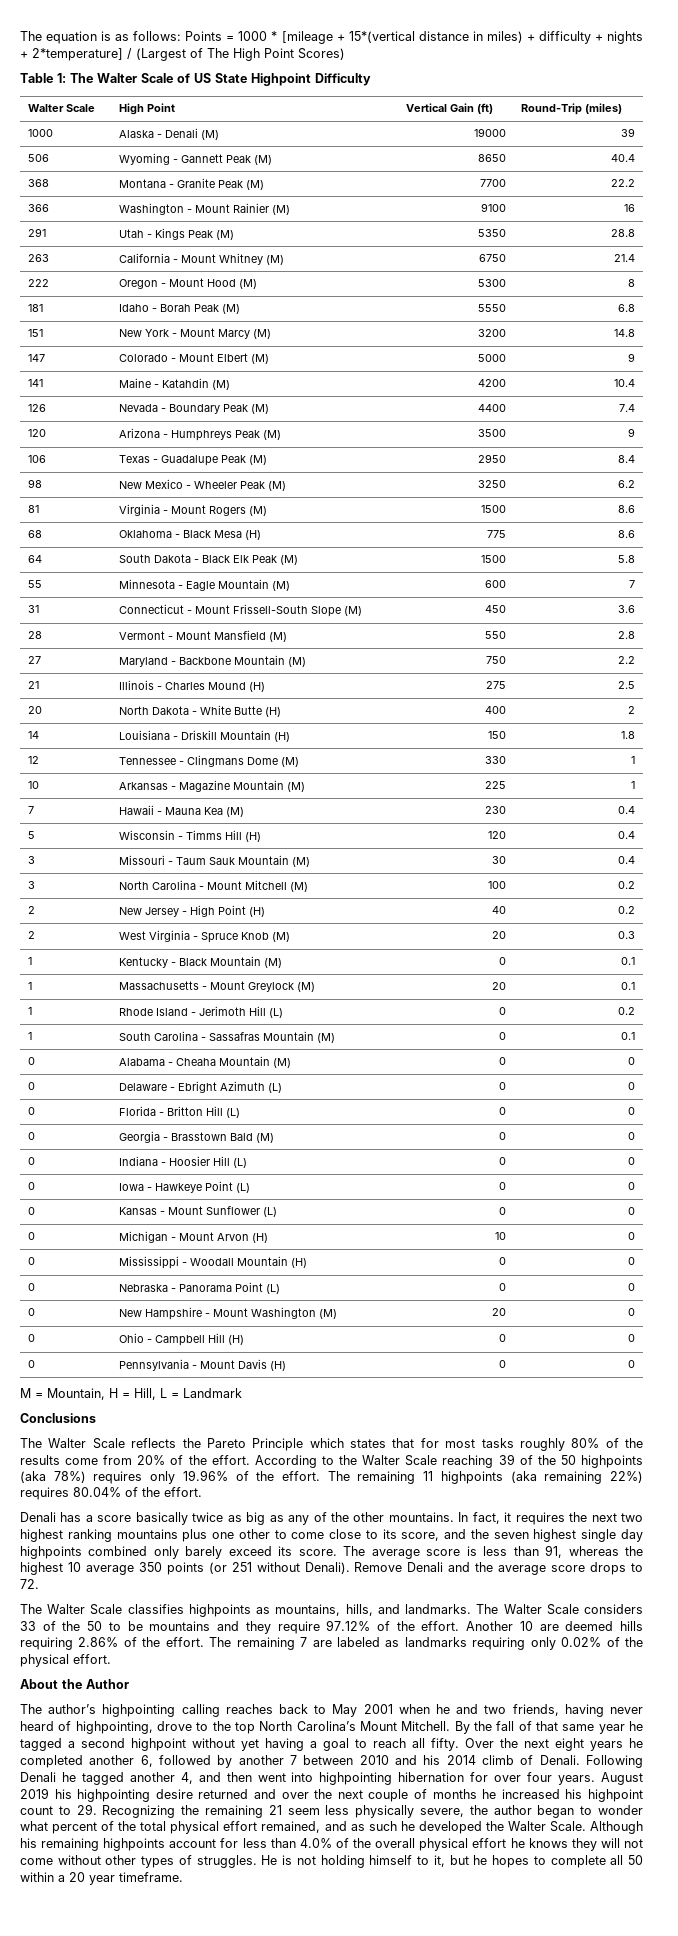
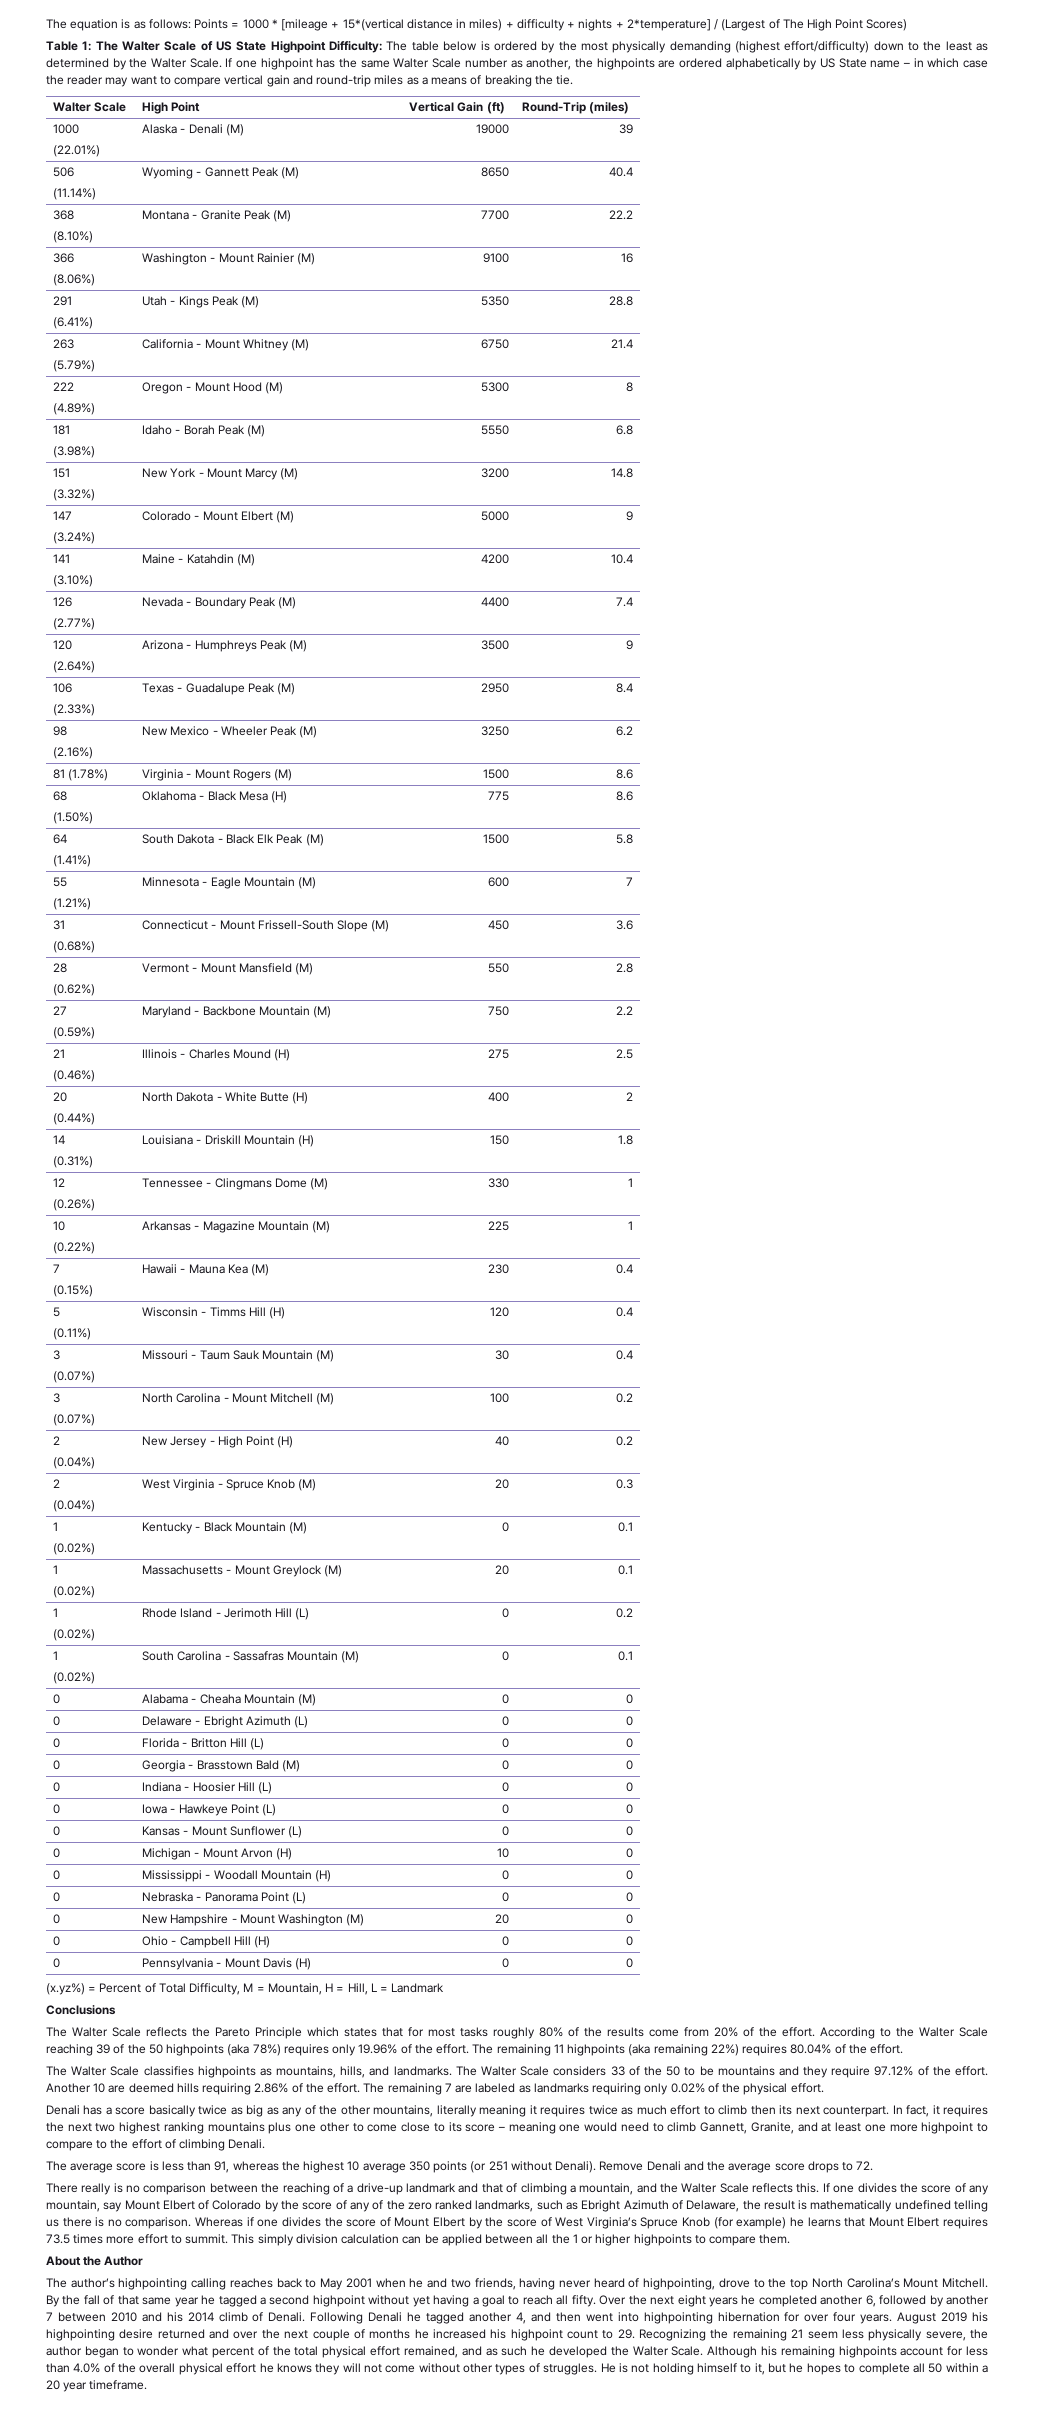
- Table 1: The Walter Scale of US State Highpoint Difficulty
+ Table 1: The Walter Scale of US State Highpoint Difficulty: The table below is ordered by the most physically demanding (highest effort/difficulty) down to the least as determined by the Walter Scale. If one highpoint has the same Walter Scale number as another, the highpoints are ordered alphabetically by US State name – in which case the reader may want to compare vertical gain and round-trip miles as a means of breaking the tie.
  Walter Scale | High Point | Vertical Gain (ft) | Round-Trip (miles)
- 1000 | Alaska - Denali (M) | 19000 | 39
+ 1000
+ (22.01%) | Alaska - Denali (M) | 19000 | 39
- 506 | Wyoming - Gannett Peak (M) | 8650 | 40.4
+ 506
+ (11.14%) | Wyoming - Gannett Peak (M) | 8650 | 40.4
- 368 | Montana - Granite Peak (M) | 7700 | 22.2
+ 368
+ (8.10%) | Montana - Granite Peak (M) | 7700 | 22.2
- 366 | Washington - Mount Rainier (M) | 9100 | 16
+ 366
+ (8.06%) | Washington - Mount Rainier (M) | 9100 | 16
- 291 | Utah - Kings Peak (M) | 5350 | 28.8
+ 291
+ (6.41%) | Utah - Kings Peak (M) | 5350 | 28.8
- 263 | California - Mount Whitney (M) | 6750 | 21.4
+ 263
+ (5.79%) | California - Mount Whitney (M) | 6750 | 21.4
- 222 | Oregon - Mount Hood (M) | 5300 | 8
+ 222
+ (4.89%) | Oregon - Mount Hood (M) | 5300 | 8
- 181 | Idaho - Borah Peak (M) | 5550 | 6.8
+ 181
+ (3.98%) | Idaho - Borah Peak (M) | 5550 | 6.8
- 151 | New York - Mount Marcy (M) | 3200 | 14.8
+ 151
+ (3.32%) | New York - Mount Marcy (M) | 3200 | 14.8
- 147 | Colorado - Mount Elbert (M) | 5000 | 9
+ 147
+ (3.24%) | Colorado - Mount Elbert (M) | 5000 | 9
- 141 | Maine - Katahdin (M) | 4200 | 10.4
+ 141
+ (3.10%) | Maine - Katahdin (M) | 4200 | 10.4
- 126 | Nevada - Boundary Peak (M) | 4400 | 7.4
- 120 | Arizona - Humphreys Peak (M) | 3500 | 9
+ 126
+ (2.77%) | Nevada - Boundary Peak (M) | 4400 | 7.4
+ 120
+ (2.64%) | Arizona - Humphreys Peak (M) | 3500 | 9
- 106 | Texas - Guadalupe Peak (M) | 2950 | 8.4
+ 106
+ (2.33%) | Texas - Guadalupe Peak (M) | 2950 | 8.4
- 98 | New Mexico - Wheeler Peak (M) | 3250 | 6.2
+ 98
+ (2.16%) | New Mexico - Wheeler Peak (M) | 3250 | 6.2
- 81 | Virginia - Mount Rogers (M) | 1500 | 8.6
+ 81 (1.78%) | Virginia - Mount Rogers (M) | 1500 | 8.6
- 68 | Oklahoma - Black Mesa (H) | 775 | 8.6
+ 68
+ (1.50%) | Oklahoma - Black Mesa (H) | 775 | 8.6
- 64 | South Dakota - Black Elk Peak (M) | 1500 | 5.8
+ 64
+ (1.41%) | South Dakota - Black Elk Peak (M) | 1500 | 5.8
- 55 | Minnesota - Eagle Mountain (M) | 600 | 7
+ 55
+ (1.21%) | Minnesota - Eagle Mountain (M) | 600 | 7
- 31 | Connecticut - Mount Frissell-South Slope (M) | 450 | 3.6
+ 31
+ (0.68%) | Connecticut - Mount Frissell-South Slope (M) | 450 | 3.6
- 28 | Vermont - Mount Mansfield (M) | 550 | 2.8
+ 28
+ (0.62%) | Vermont - Mount Mansfield (M) | 550 | 2.8
- 27 | Maryland - Backbone Mountain (M) | 750 | 2.2
- 21 | Illinois - Charles Mound (H) | 275 | 2.5
- 20 | North Dakota - White Butte (H) | 400 | 2
+ 27
+ (0.59%) | Maryland - Backbone Mountain (M) | 750 | 2.2
+ 21
+ (0.46%) | Illinois - Charles Mound (H) | 275 | 2.5
+ 20
+ (0.44%) | North Dakota - White Butte (H) | 400 | 2
- 14 | Louisiana - Driskill Mountain (H) | 150 | 1.8
+ 14
+ (0.31%) | Louisiana - Driskill Mountain (H) | 150 | 1.8
- 12 | Tennessee - Clingmans Dome (M) | 330 | 1
- 10 | Arkansas - Magazine Mountain (M) | 225 | 1
- 7 | Hawaii - Mauna Kea (M) | 230 | 0.4
+ 12
+ (0.26%) | Tennessee - Clingmans Dome (M) | 330 | 1
+ 10
+ (0.22%) | Arkansas - Magazine Mountain (M) | 225 | 1
+ 7
+ (0.15%) | Hawaii - Mauna Kea (M) | 230 | 0.4
- 5 | Wisconsin - Timms Hill (H) | 120 | 0.4
- 3 | Missouri - Taum Sauk Mountain (M) | 30 | 0.4
- 3 | North Carolina - Mount Mitchell (M) | 100 | 0.2
- 2 | New Jersey - High Point (H) | 40 | 0.2
- 2 | West Virginia - Spruce Knob (M) | 20 | 0.3
- 1 | Kentucky - Black Mountain (M) | 0 | 0.1
- 1 | Massachusetts - Mount Greylock (M) | 20 | 0.1
- 1 | Rhode Island - Jerimoth Hill (L) | 0 | 0.2
- 1 | South Carolina - Sassafras Mountain (M) | 0 | 0.1
+ 5
+ (0.11%) | Wisconsin - Timms Hill (H) | 120 | 0.4
+ 3
+ (0.07%) | Missouri - Taum Sauk Mountain (M) | 30 | 0.4
+ 3
+ (0.07%) | North Carolina - Mount Mitchell (M) | 100 | 0.2
+ 2
+ (0.04%) | New Jersey - High Point (H) | 40 | 0.2
+ 2
+ (0.04%) | West Virginia - Spruce Knob (M) | 20 | 0.3
+ 1
+ (0.02%) | Kentucky - Black Mountain (M) | 0 | 0.1
+ 1
+ (0.02%) | Massachusetts - Mount Greylock (M) | 20 | 0.1
+ 1
+ (0.02%) | Rhode Island - Jerimoth Hill (L) | 0 | 0.2
+ 1
+ (0.02%) | South Carolina - Sassafras Mountain (M) | 0 | 0.1
- M = Mountain, H = Hill, L = Landmark
+ (x.yz%) = Percent of Total Difficulty, M = Mountain, H = Hill, L = Landmark
- Denali has a score basically twice as big as any of the other mountains. In fact, it requires the next two highest ranking mountains plus one other to come close to its score, and the seven highest single day highpoints combined only barely exceed its score. The average score is less than 91, whereas the highest 10 average 350 points (or 251 without Denali). Remove Denali and the average score drops to 72.
+ Denali has a score basically twice as big as any of the other mountains, literally meaning it requires twice as much effort to climb then its next counterpart. In fact, it requires the next two highest ranking mountains plus one other to come close to its score – meaning one would need to climb Gannett, Granite, and at least one more highpoint to compare to the effort of climbing Denali.
+ The average score is less than 91, whereas the highest 10 average 350 points (or 251 without Denali). Remove Denali and the average score drops to 72.
+ There really is no comparison between the reaching of a drive-up landmark and that of climbing a mountain, and the Walter Scale reflects this. If one divides the score of any mountain, say Mount Elbert of Colorado by the score of any of the zero ranked landmarks, such as Ebright Azimuth of Delaware, the result is mathematically undefined telling us there is no comparison. Whereas if one divides the score of Mount Elbert by the score of West Virginia’s Spruce Knob (for example) he learns that Mount Elbert requires 73.5 times more effort to summit. This simply division calculation can be applied between all the 1 or higher highpoints to compare them.

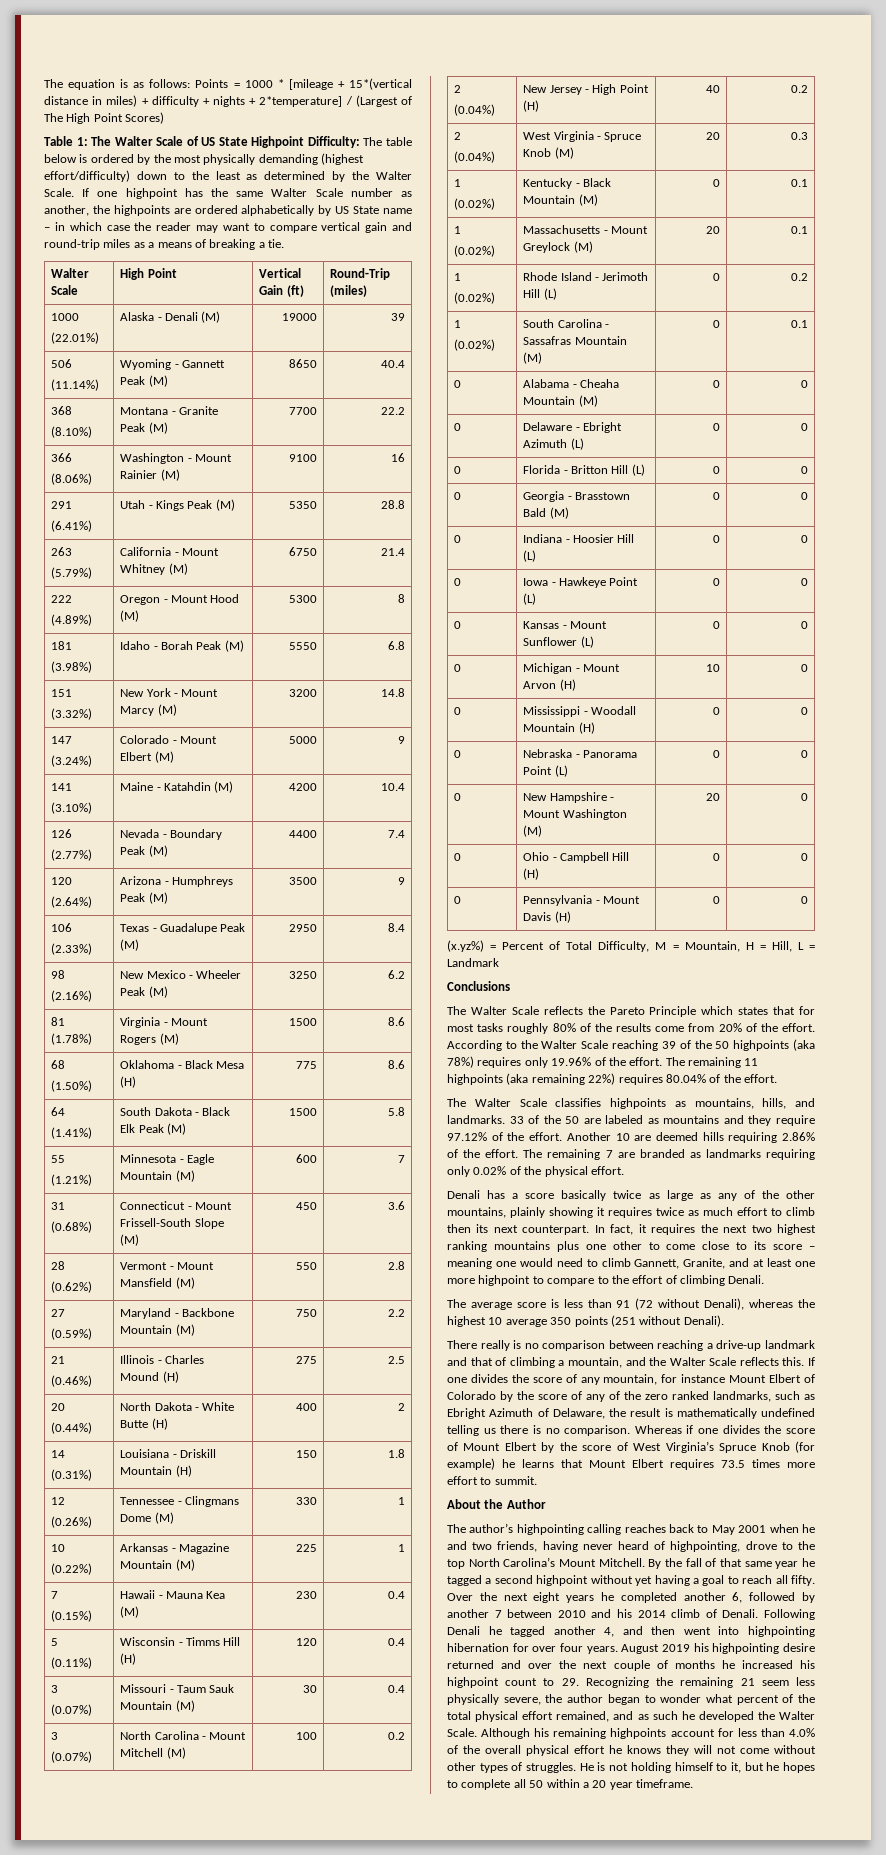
- If one highpoint has the same Walter Scale number as another, the highpoints are ordered alphabetically by US State name – in which case the reader may want to compare vertical gain and round-trip miles as a means of breaking the tie.
+ If one highpoint has the same Walter Scale number as another, the highpoints are ordered alphabetically by US State name – in which case the reader may want to compare vertical gain and round-trip miles as a means of breaking a tie.
- The Walter Scale considers 33 of the 50 to be mountains and they require 97.12% of the effort.
+ 33 of the 50 are labeled as mountains and they require 97.12% of the effort.
- The remaining 7 are labeled as landmarks requiring only 0.02% of the physical effort.
+ The remaining 7 are branded as landmarks requiring only 0.02% of the physical effort.
- Denali has a score basically twice as big as any of the other mountains, literally meaning it requires twice as much effort to climb then its next counterpart.
+ Denali has a score basically twice as large as any of the other mountains, plainly showing it requires twice as much effort to climb then its next counterpart.
- The average score is less than 91, whereas the highest 10 average 350 points (or 251 without Denali). Remove Denali and the average score drops to 72.
+ The average score is less than 91 (72 without Denali), whereas the highest 10 average 350 points (251 without Denali).
- There really is no comparison between the reaching of a drive-up landmark and that of climbing a mountain, and the Walter Scale reflects this.
+ There really is no comparison between reaching a drive-up landmark and that of climbing a mountain, and the Walter Scale reflects this.
- If one divides the score of any mountain, say Mount Elbert of Colorado by the score of any of the zero ranked landmarks, such as Ebright Azimuth of Delaware, the result is mathematically undefined telling us there is no comparison.
+ If one divides the score of any mountain, for instance Mount Elbert of Colorado by the score of any of the zero ranked landmarks, such as Ebright Azimuth of Delaware, the result is mathematically undefined telling us there is no comparison.
- This simply division calculation can be applied between all the 1 or higher highpoints to compare them.

